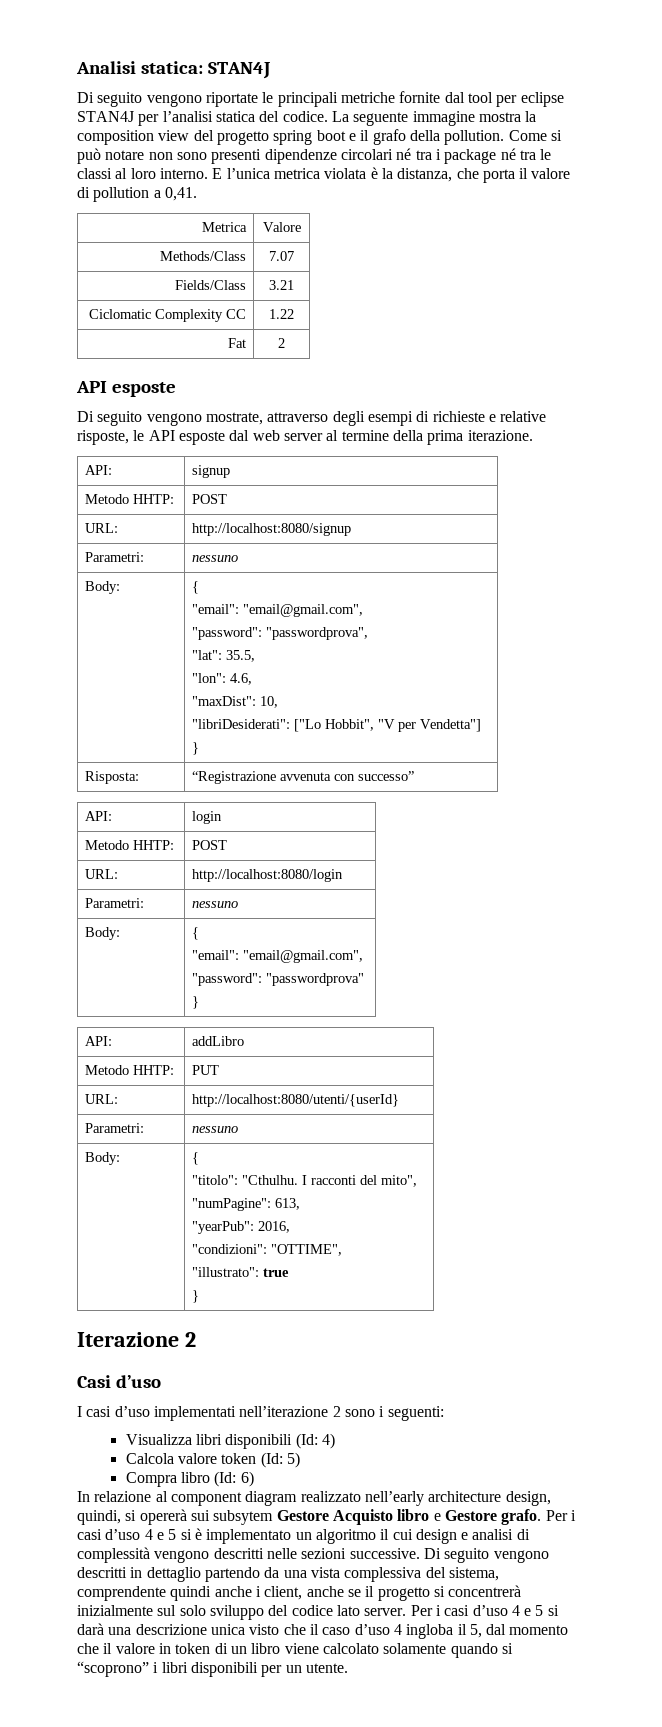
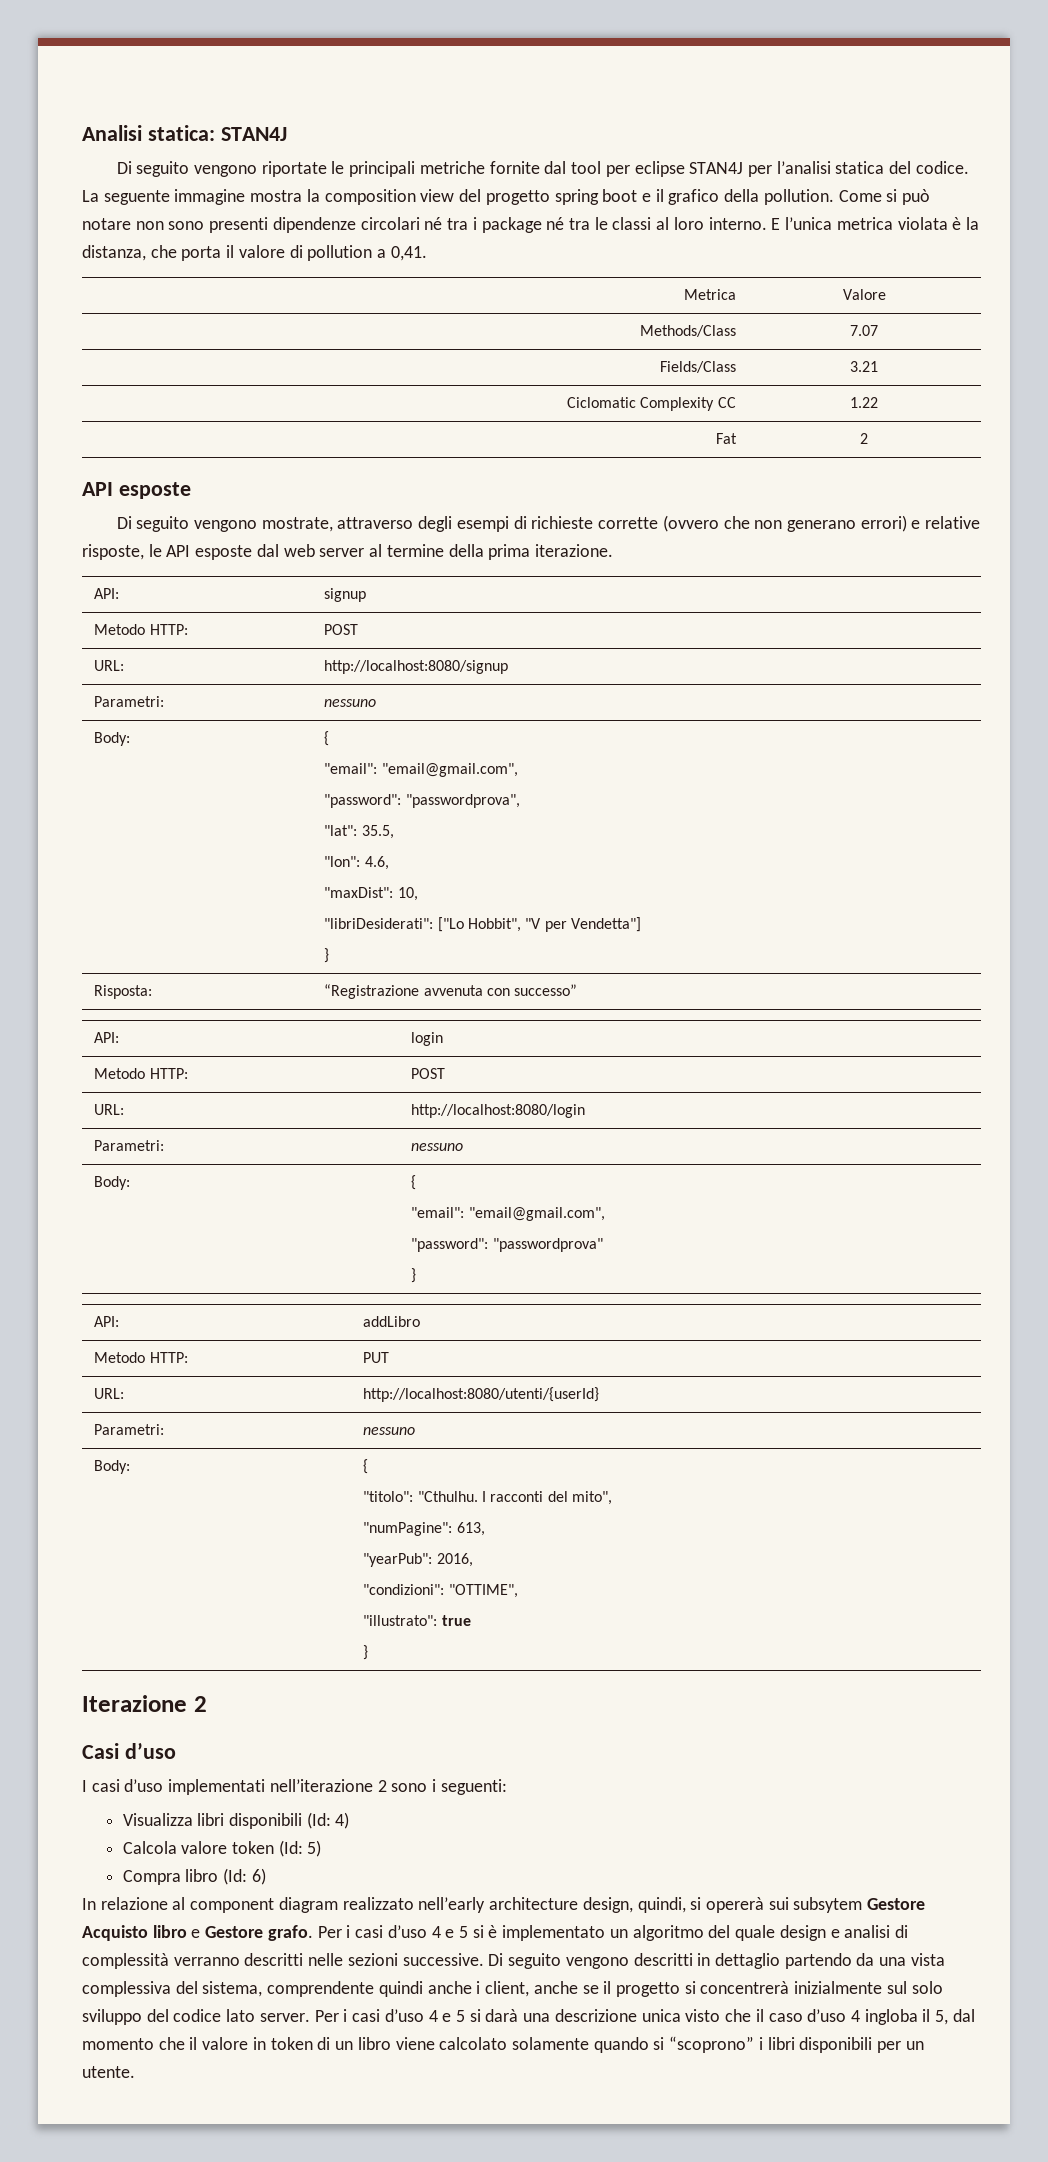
- La seguente immagine mostra la composition view del progetto spring boot e il grafo della pollution.
+ La seguente immagine mostra la composition view del progetto spring boot e il grafico della pollution.
- Di seguito vengono mostrate, attraverso degli esempi di richieste e relative risposte, le API esposte dal web server al termine della prima iterazione.
+ Di seguito vengono mostrate, attraverso degli esempi di richieste corrette (ovvero che non generano errori) e relative risposte, le API esposte dal web server al termine della prima iterazione.
  API: | signup
- Metodo HHTP: | POST
+ Metodo HTTP: | POST
  API: | login
- Metodo HHTP: | POST
+ Metodo HTTP: | POST
- Metodo HHTP: | PUT
+ Metodo HTTP: | PUT
- Per i casi d’uso 4 e 5 si è implementato un algoritmo il cui design e analisi di complessità vengono descritti nelle sezioni successive.
+ Per i casi d’uso 4 e 5 si è implementato un algoritmo del quale design e analisi di complessità verranno descritti nelle sezioni successive.

